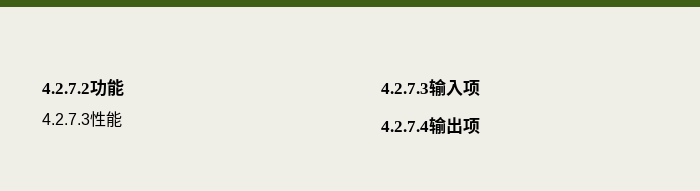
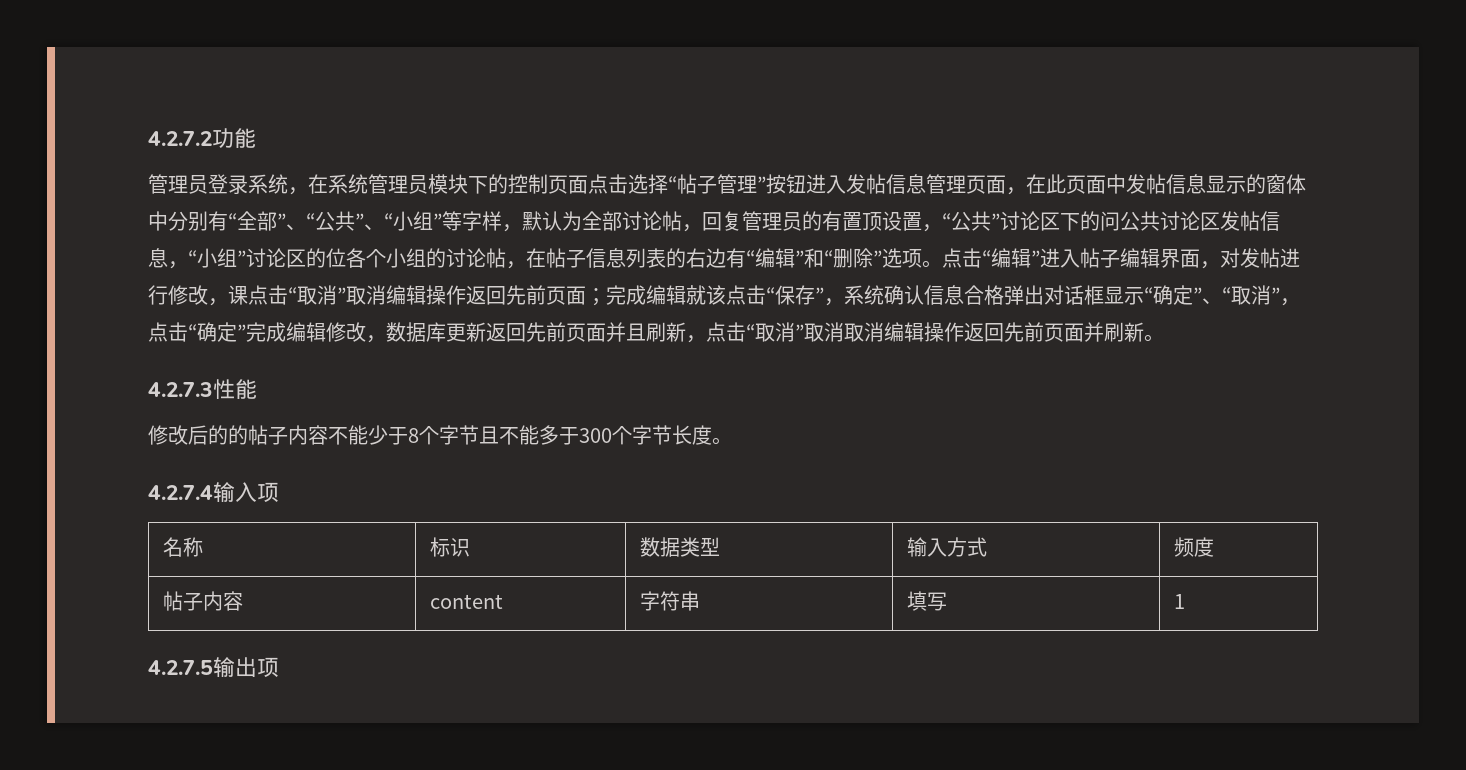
+ 管理员登录系统，在系统管理员模块下的控制页面点击选择“帖子管理”按钮进入发帖信息管理页面，在此页面中发帖信息显示的窗体中分别有“全部”、“公共”、“小组”等字样，默认为全部讨论帖，回复管理员的有置顶设置，“公共”讨论区下的问公共讨论区发帖信息，“小组”讨论区的位各个小组的讨论帖，在帖子信息列表的右边有“编辑”和“删除”选项。点击“编辑”进入帖子编辑界面，对发帖进行修改，课点击“取消”取消编辑操作返回先前页面；完成编辑就该点击“保存”，系统确认信息合格弹出对话框显示“确定”、“取消”，点击“确定”完成编辑修改，数据库更新返回先前页面并且刷新，点击“取消”取消取消编辑操作返回先前页面并刷新。
  4.2.7.3性能
- 4.2.7.3输入项
- 4.2.7.4输出项
+ 修改后的的帖子内容不能少于8个字节且不能多于300个字节长度。
+ 4.2.7.4输入项
+ 名称 | 标识 | 数据类型 | 输入方式 | 频度
+ 帖子内容 | content | 字符串 | 填写 | 1
+ 4.2.7.5输出项

